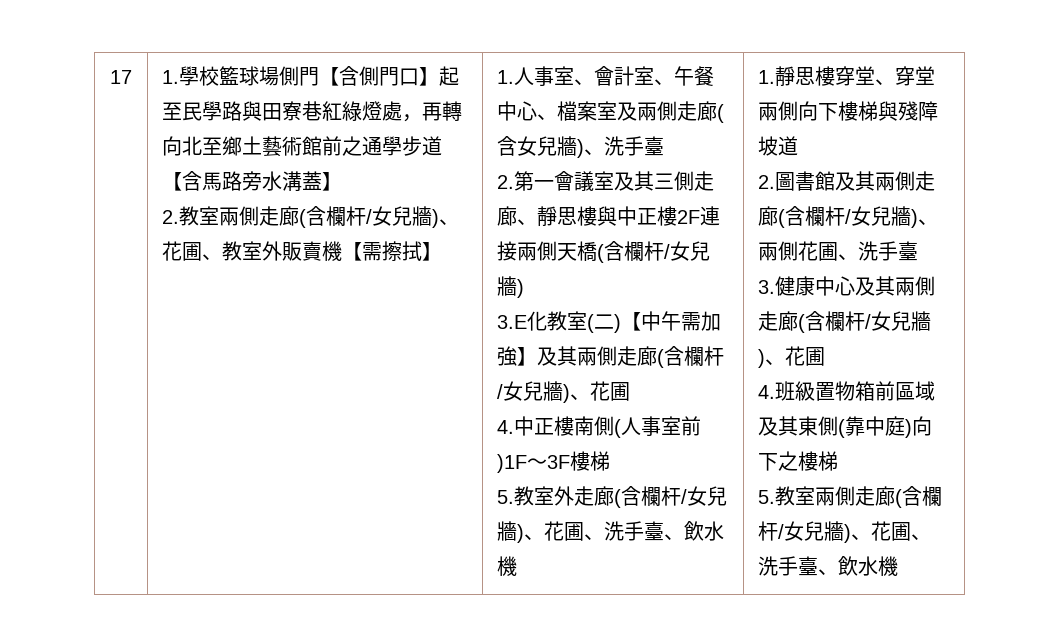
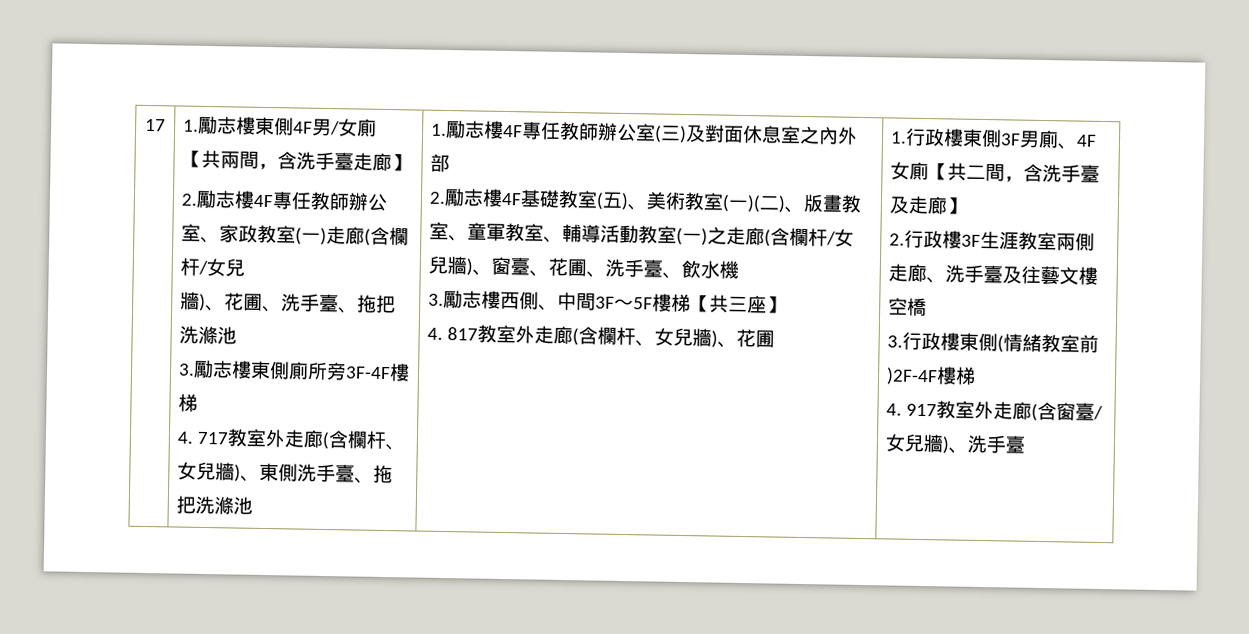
- 1.學校籃球場側門【含側門口】起至民學路與田寮巷紅綠燈處，再轉向北至鄉土藝術館前之通學步道【含馬路旁水溝蓋】
- 2.教室兩側走廊(含欄杆/女兒牆)、花圃、教室外販賣機【需擦拭】 | 1.人事室、會計室、午餐中心、檔案室及兩側走廊(含女兒牆)、洗手臺
- 2.第一會議室及其三側走廊、靜思樓與中正樓2F連接兩側天橋(含欄杆/女兒牆)
- 3.E化教室(二)【中午需加強】及其兩側走廊(含欄杆/女兒牆)、花圃
- 4.中正樓南側(人事室前)1F〜3F樓梯
- 5.教室外走廊(含欄杆/女兒牆)、花圃、洗手臺、飲水機 | 1.靜思樓穿堂、穿堂兩側向下樓梯與殘障坡道
- 2.圖書館及其兩側走廊(含欄杆/女兒牆)、兩側花圃、洗手臺
- 3.健康中心及其兩側走廊(含欄杆/女兒牆)、花圃
- 4.班級置物箱前區域及其東側(靠中庭)向下之樓梯
- 5.教室兩側走廊(含欄杆/女兒牆)、花圃、洗手臺、飲水機
+ 1.勵志樓東側4F男/女廁【共兩間，含洗手臺走廊】
+ 2.勵志樓4F專任教師辦公室、家政教室(一)走廊(含欄杆/女兒
+ 牆)、花圃、洗手臺、拖把洗滌池
+ 3.勵志樓東側廁所旁3F-4F樓梯
+ 4. 717教室外走廊(含欄杆、女兒牆)、東側洗手臺、拖把洗滌池 | 1.勵志樓4F專任教師辦公室(三)及對面休息室之內外部
+ 2.勵志樓4F基礎教室(五)、美術教室(一)(二)、版畫教室、童軍教室、輔導活動教室(一)之走廊(含欄杆/女兒牆)、窗臺、花圃、洗手臺、飲水機
+ 3.勵志樓西側、中間3F〜5F樓梯【共三座】
+ 4. 817教室外走廊(含欄杆、女兒牆)、花圃 | 1.行政樓東側3F男廁、4F女廁【共二間，含洗手臺及走廊】
+ 2.行政樓3F生涯教室兩側走廊、洗手臺及往藝文樓空橋
+ 3.行政樓東側(情緒教室前)2F-4F樓梯
+ 4. 917教室外走廊(含窗臺/女兒牆)、洗手臺

